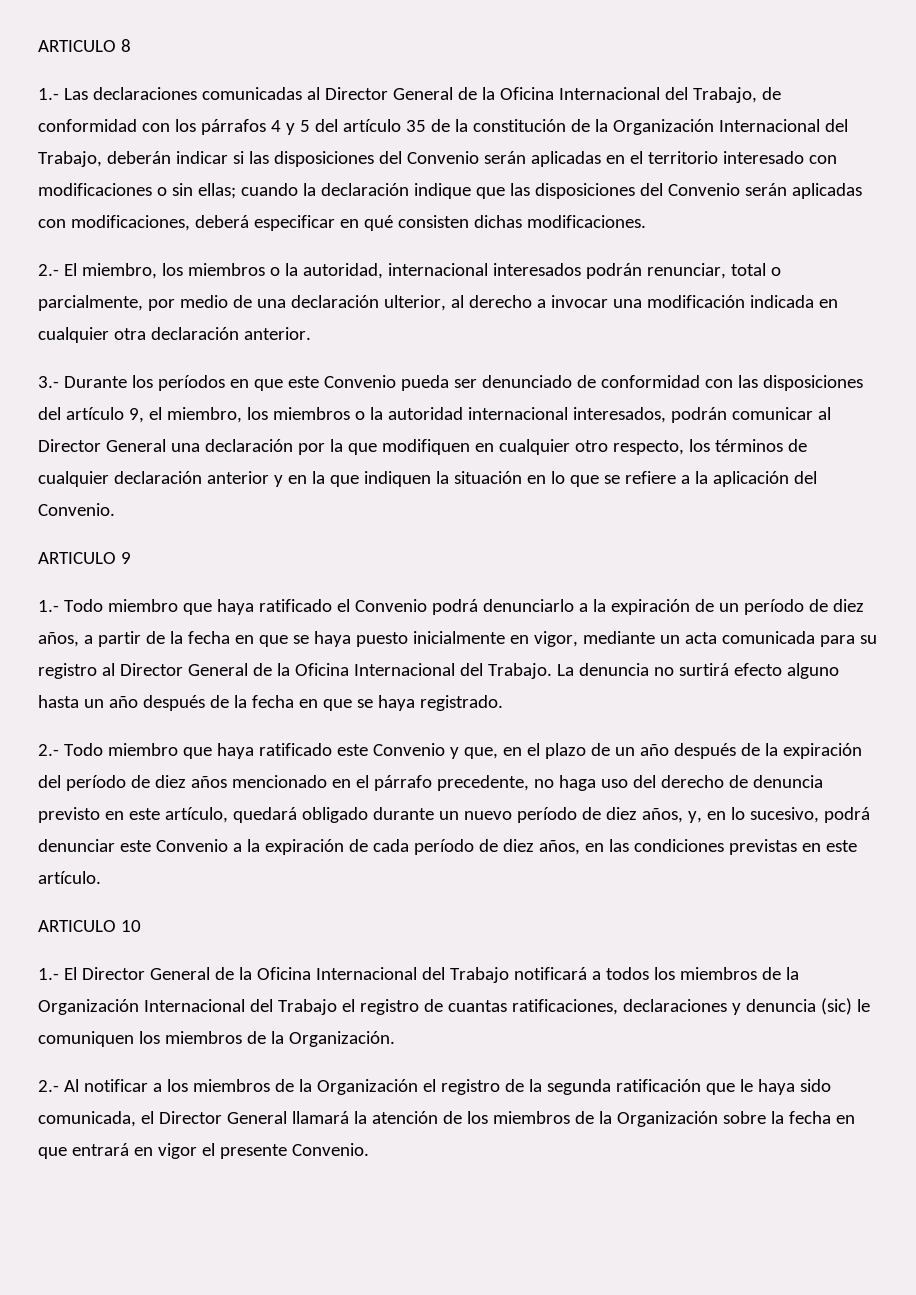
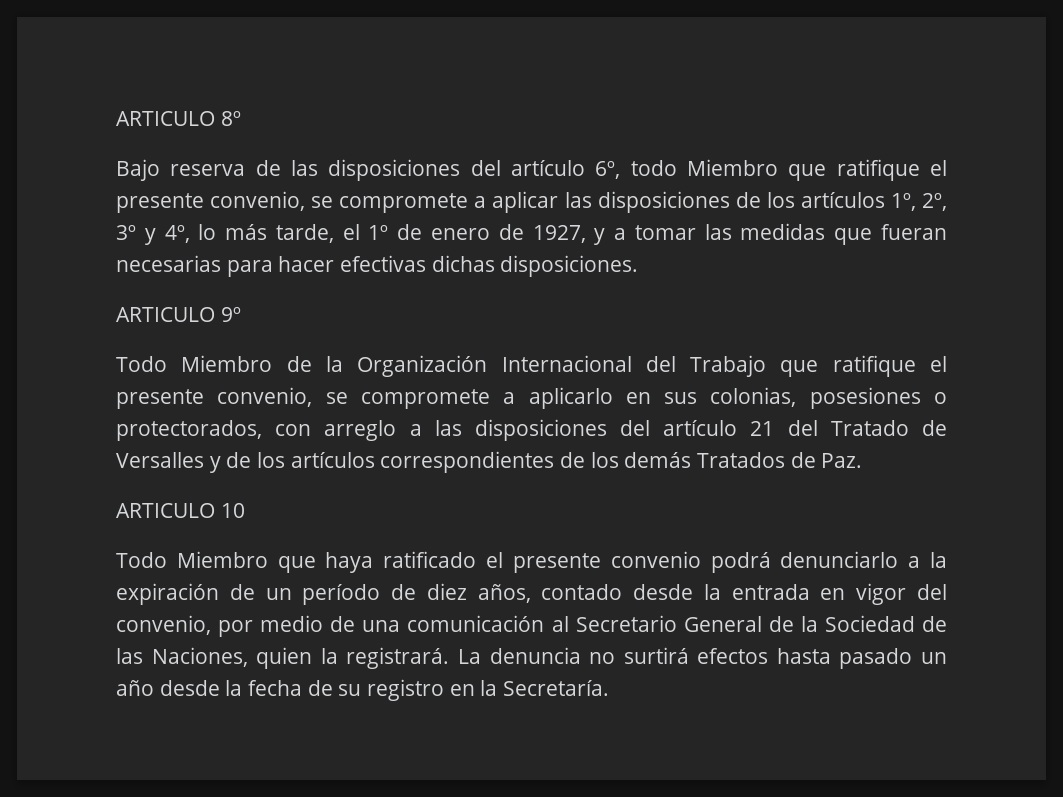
- ARTICULO 8
- 1.- Las declaraciones comunicadas al Director General de la Oficina Internacional del Trabajo, de conformidad con los párrafos 4 y 5 del artículo 35 de la constitución de la Organización Internacional del Trabajo, deberán indicar si las disposiciones del Convenio serán aplicadas en el territorio interesado con modificaciones o sin ellas; cuando la declaración indique que las disposiciones del Convenio serán aplicadas con modificaciones, deberá especificar en qué consisten dichas modificaciones.
- 2.- El miembro, los miembros o la autoridad, internacional interesados podrán renunciar, total o parcialmente, por medio de una declaración ulterior, al derecho a invocar una modificación indicada en cualquier otra declaración anterior.
- 3.- Durante los períodos en que este Convenio pueda ser denunciado de conformidad con las disposiciones del artículo 9, el miembro, los miembros o la autoridad internacional interesados, podrán comunicar al Director General una declaración por la que modifiquen en cualquier otro respecto, los términos de cualquier declaración anterior y en la que indiquen la situación en lo que se refiere a la aplicación del Convenio.
- ARTICULO 9
- 1.- Todo miembro que haya ratificado el Convenio podrá denunciarlo a la expiración de un período de diez años, a partir de la fecha en que se haya puesto inicialmente en vigor, mediante un acta comunicada para su registro al Director General de la Oficina Internacional del Trabajo. La denuncia no surtirá efecto alguno hasta un año después de la fecha en que se haya registrado.
- 2.- Todo miembro que haya ratificado este Convenio y que, en el plazo de un año después de la expiración del período de diez años mencionado en el párrafo precedente, no haga uso del derecho de denuncia previsto en este artículo, quedará obligado durante un nuevo período de diez años, y, en lo sucesivo, podrá denunciar este Convenio a la expiración de cada período de diez años, en las condiciones previstas en este artículo.
+ ARTICULO 8º
+ Bajo reserva de las disposiciones del artículo 6º, todo Miembro que ratifique el presente convenio, se compromete a aplicar las disposiciones de los artículos 1º, 2º, 3º y 4º, lo más tarde, el 1º de enero de 1927, y a tomar las medidas que fueran necesarias para hacer efectivas dichas disposiciones.
+ ARTICULO 9º
+ Todo Miembro de la Organización Internacional del Trabajo que ratifique el presente convenio, se compromete a aplicarlo en sus colonias, posesiones o protectorados, con arreglo a las disposiciones del artículo 21 del Tratado de Versalles y de los artículos correspondientes de los demás Tratados de Paz.
  ARTICULO 10
- 1.- El Director General de la Oficina Internacional del Trabajo notificará a todos los miembros de la Organización Internacional del Trabajo el registro de cuantas ratificaciones, declaraciones y denuncia (sic) le comuniquen los miembros de la Organización.
- 2.- Al notificar a los miembros de la Organización el registro de la segunda ratificación que le haya sido comunicada, el Director General llamará la atención de los miembros de la Organización sobre la fecha en que entrará en vigor el presente Convenio.
+ Todo Miembro que haya ratificado el presente convenio podrá denunciarlo a la expiración de un período de diez años, contado desde la entrada en vigor del convenio, por medio de una comunicación al Secretario General de la Sociedad de las Naciones, quien la registrará. La denuncia no surtirá efectos hasta pasado un año desde la fecha de su registro en la Secretaría.

